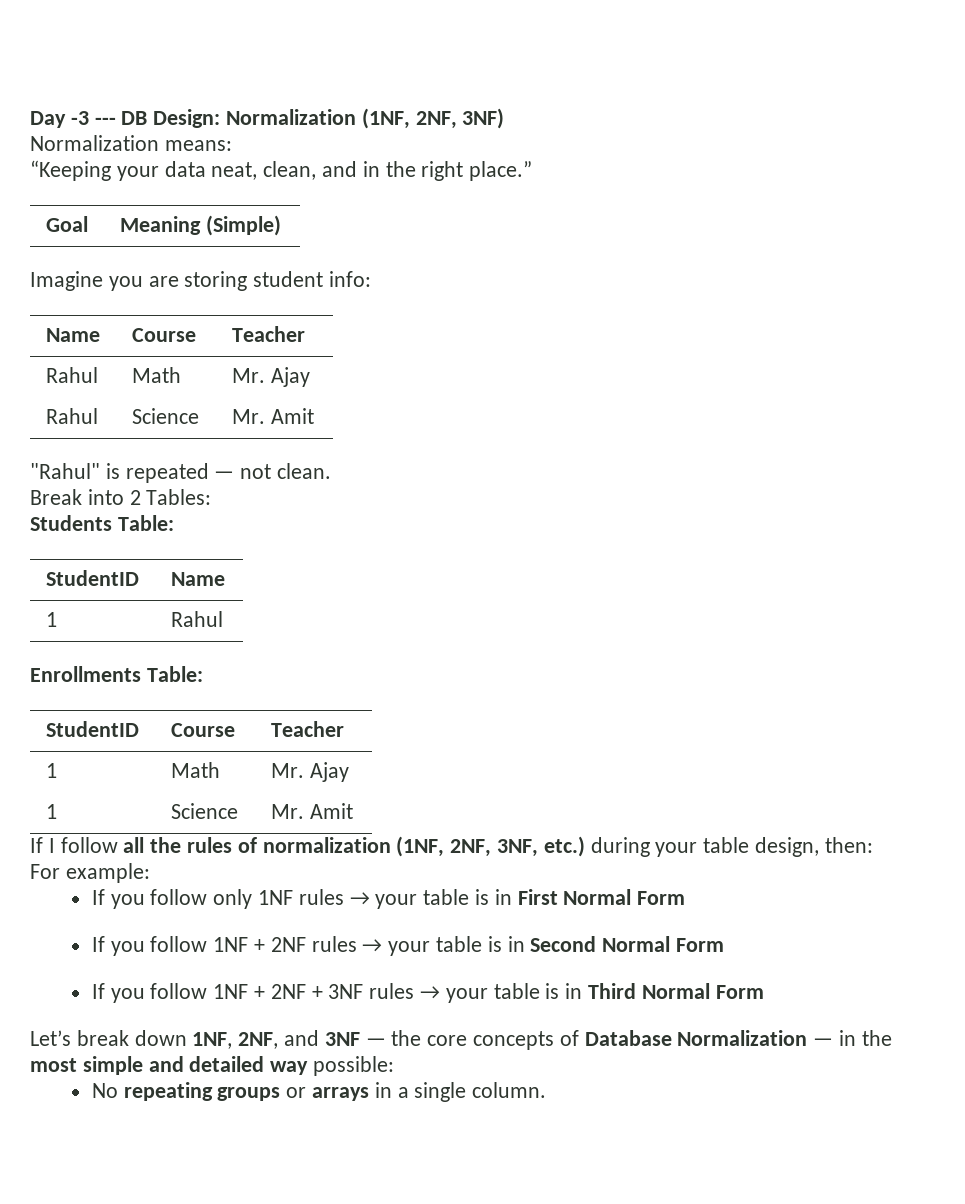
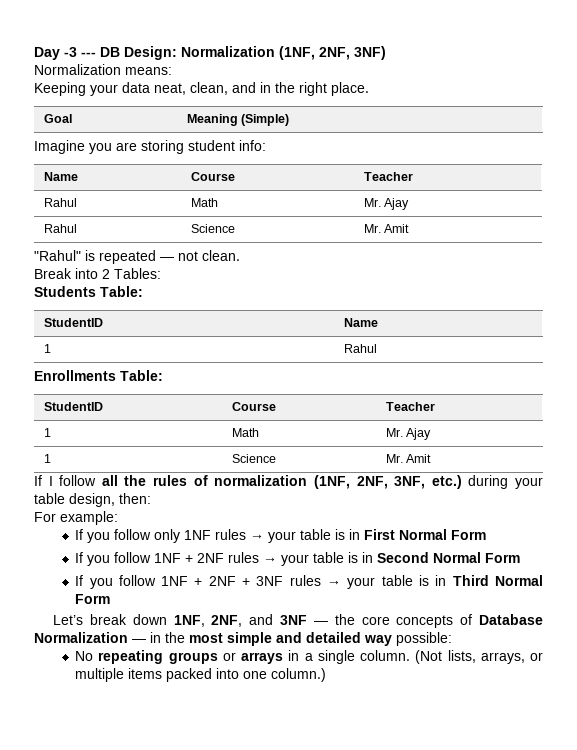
- “Keeping your data neat, clean, and in the right place.”
+ Keeping your data neat, clean, and in the right place.
+ (Not lists, arrays, or multiple items packed into one column.)

